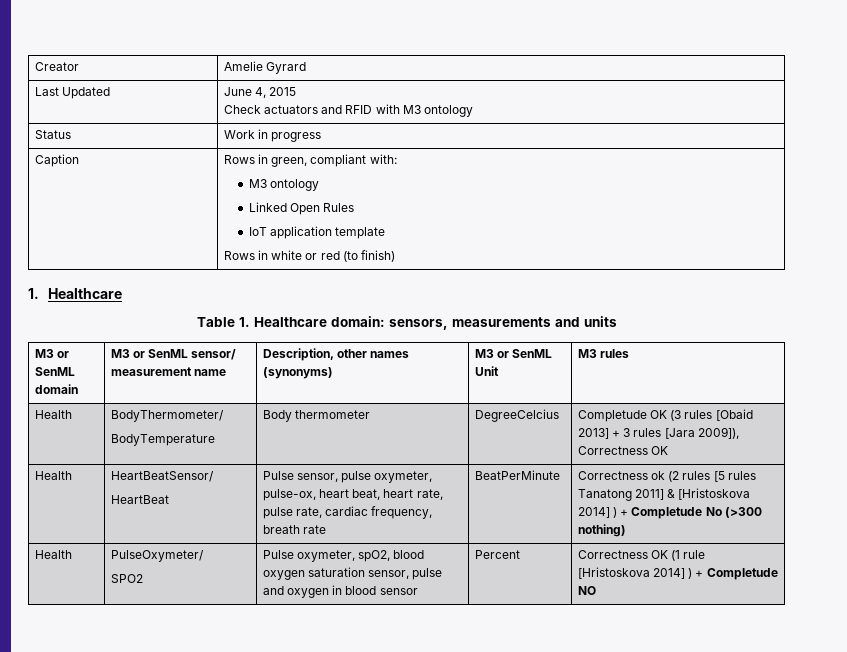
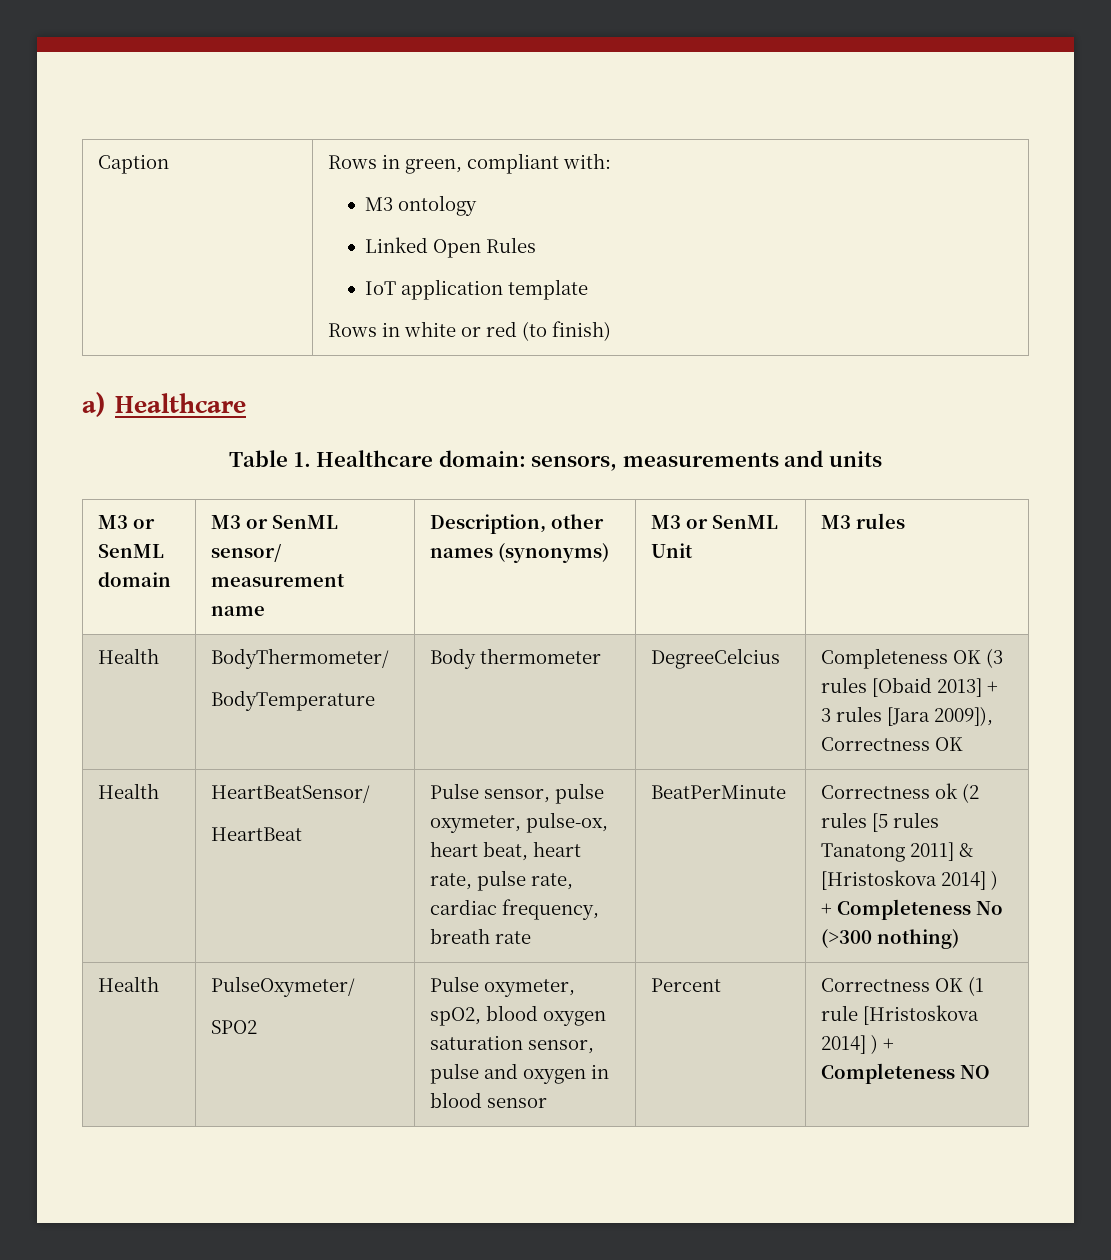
- Creator | Amelie Gyrard
- Last Updated | June 4, 2015
- Check actuators and RFID with M3 ontology
- Status | Work in progress
  Caption | Rows in green, compliant with:
  M3 ontology
  Linked Open Rules
  IoT application template
  Rows in white or red (to finish)
- 1. Healthcare
+ a) Healthcare
  Health | BodyThermometer/
- BodyTemperature | Body thermometer | DegreeCelcius | Completude OK (3 rules [Obaid 2013] + 3 rules [Jara 2009]), Correctness OK
+ BodyTemperature | Body thermometer | DegreeCelcius | Completeness OK (3 rules [Obaid 2013] + 3 rules [Jara 2009]), Correctness OK
  Health | HeartBeatSensor/
- HeartBeat | Pulse sensor, pulse oxymeter, pulse-ox, heart beat, heart rate, pulse rate, cardiac frequency, breath rate | BeatPerMinute | Correctness ok (2 rules [5 rules Tanatong 2011] & [Hristoskova 2014] ) + Completude No (>300 nothing)
+ HeartBeat | Pulse sensor, pulse oxymeter, pulse-ox, heart beat, heart rate, pulse rate, cardiac frequency, breath rate | BeatPerMinute | Correctness ok (2 rules [5 rules Tanatong 2011] & [Hristoskova 2014] ) + Completeness No (>300 nothing)
  Health | PulseOxymeter/
- SPO2 | Pulse oxymeter, spO2, blood oxygen saturation sensor, pulse and oxygen in blood sensor | Percent | Correctness OK (1 rule [Hristoskova 2014] ) + Completude NO
+ SPO2 | Pulse oxymeter, spO2, blood oxygen saturation sensor, pulse and oxygen in blood sensor | Percent | Correctness OK (1 rule [Hristoskova 2014] ) + Completeness NO

